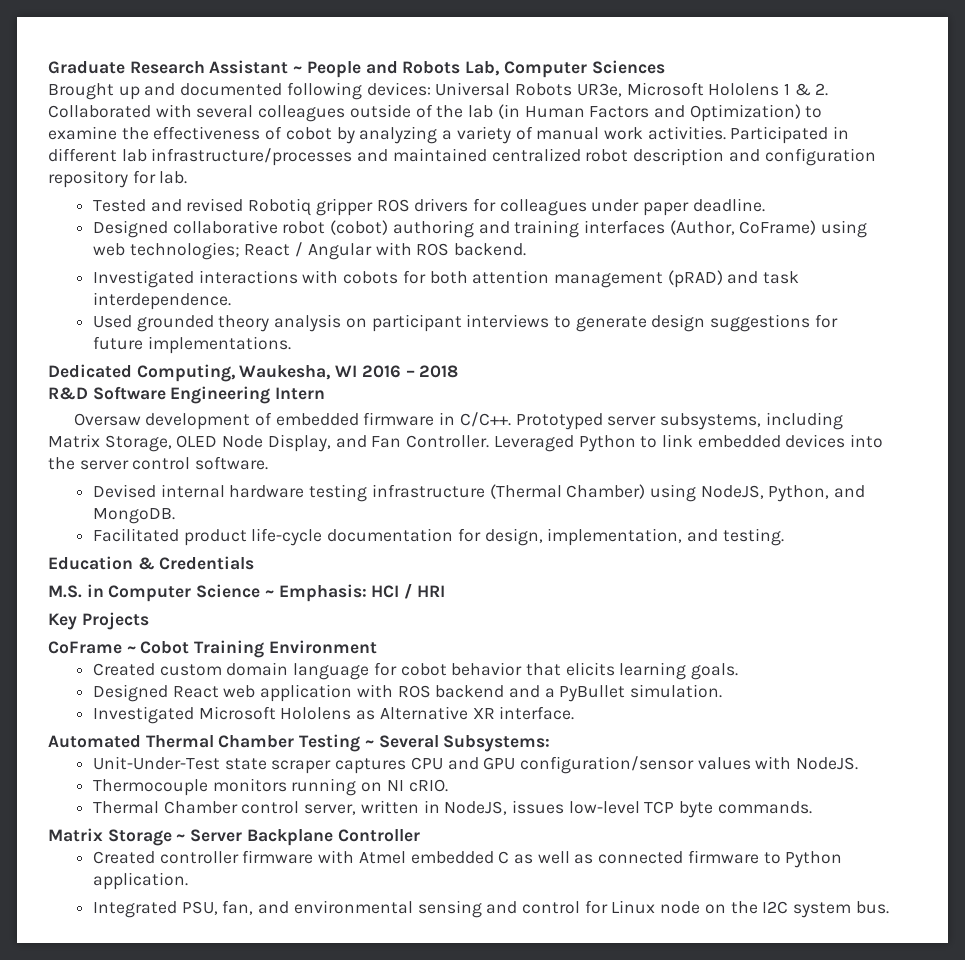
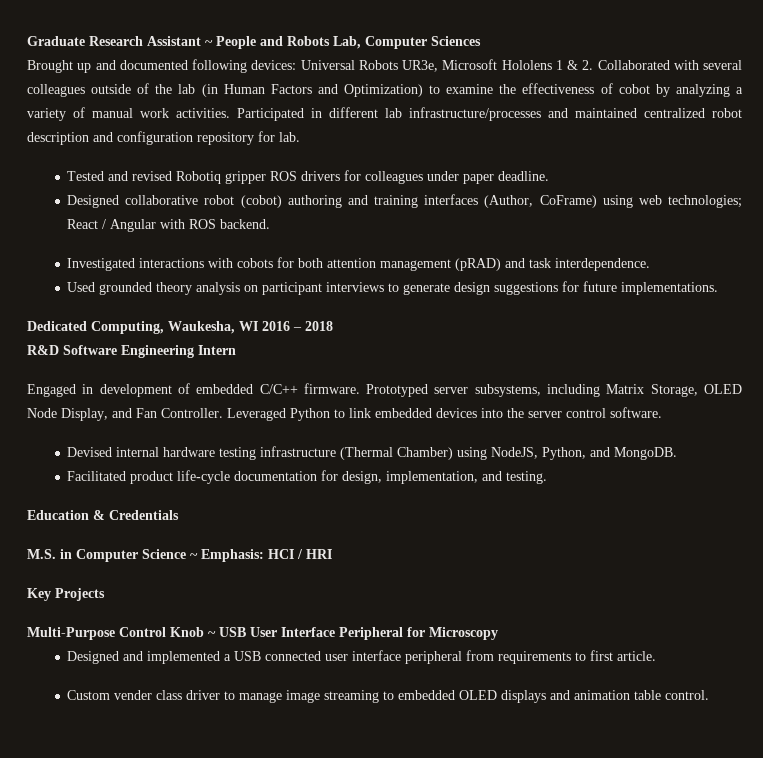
- Oversaw development of embedded firmware in C/C++.
+ Engaged in development of embedded C/C++ firmware.
- CoFrame ~ Cobot Training Environment
- Created custom domain language for cobot behavior that elicits learning goals.
- Designed React web application with ROS backend and a PyBullet simulation.
- Investigated Microsoft Hololens as Alternative XR interface.
- Automated Thermal Chamber Testing ~ Several Subsystems:
- Unit-Under-Test state scraper captures CPU and GPU configuration/sensor values with NodeJS.
- Thermocouple monitors running on NI cRIO.
- Thermal Chamber control server, written in NodeJS, issues low-level TCP byte commands.
- Matrix Storage ~ Server Backplane Controller
- Created controller firmware with Atmel embedded C as well as connected firmware to Python application.
- Integrated PSU, fan, and environmental sensing and control for Linux node on the I2C system bus.
+ Multi-Purpose Control Knob ~ USB User Interface Peripheral for Microscopy
+ Designed and implemented a USB connected user interface peripheral from requirements to first article.
+ Custom vender class driver to manage image streaming to embedded OLED displays and animation table control.

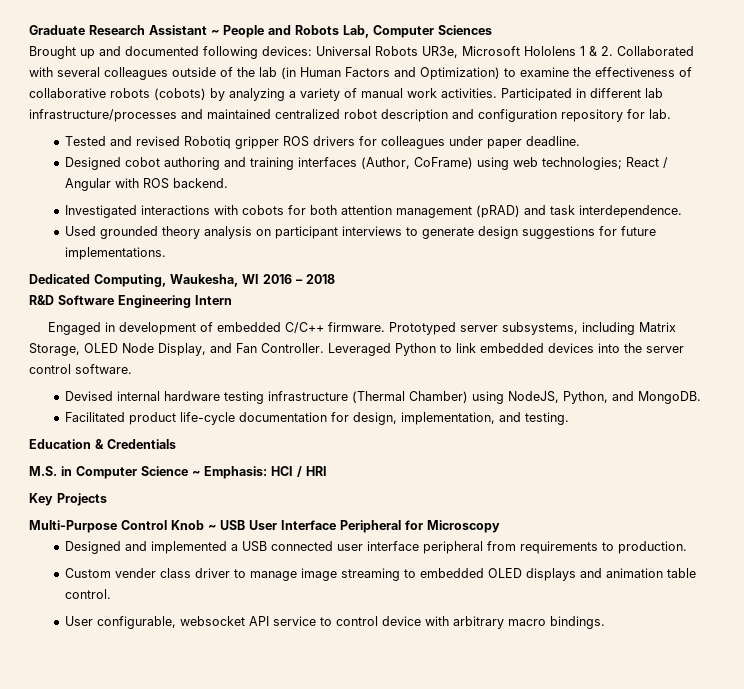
- Brought up and documented following devices: Universal Robots UR3e, Microsoft Hololens 1 & 2. Collaborated with several colleagues outside of the lab (in Human Factors and Optimization) to examine the effectiveness of cobot by analyzing a variety of manual work activities.
+ Brought up and documented following devices: Universal Robots UR3e, Microsoft Hololens 1 & 2. Collaborated with several colleagues outside of the lab (in Human Factors and Optimization) to examine the effectiveness of collaborative robots (cobots) by analyzing a variety of manual work activities.
- Designed collaborative robot (cobot) authoring and training interfaces (Author, CoFrame) using web technologies; React / Angular with ROS backend.
+ Designed cobot authoring and training interfaces (Author, CoFrame) using web technologies; React / Angular with ROS backend.
- Designed and implemented a USB connected user interface peripheral from requirements to first article.
+ Designed and implemented a USB connected user interface peripheral from requirements to production.
+ User configurable, websocket API service to control device with arbitrary macro bindings.

